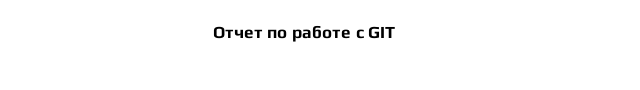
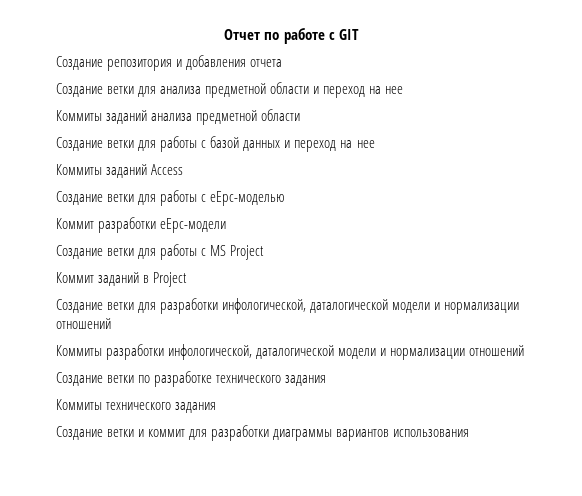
+ Создание репозитория и добавления отчета
+ Создание ветки для анализа предметной области и переход на нее
+ Коммиты заданий анализа предметной области
+ Создание ветки для работы с базой данных и переход на нее
+ Коммиты заданий Access
+ Создание ветки для работы с eЕpc-моделью
+ Коммит разработки eЕpc-модели
+ Создание ветки для работы с MS Project
+ Коммит заданий в Project
+ Создание ветки для разработки инфологической, даталогической модели и нормализации отношений
+ Коммиты разработки инфологической, даталогической модели и нормализации отношений
+ Создание ветки по разработке технического задания
+ Коммиты технического задания
+ Создание ветки и коммит для разработки диаграммы вариантов использования

